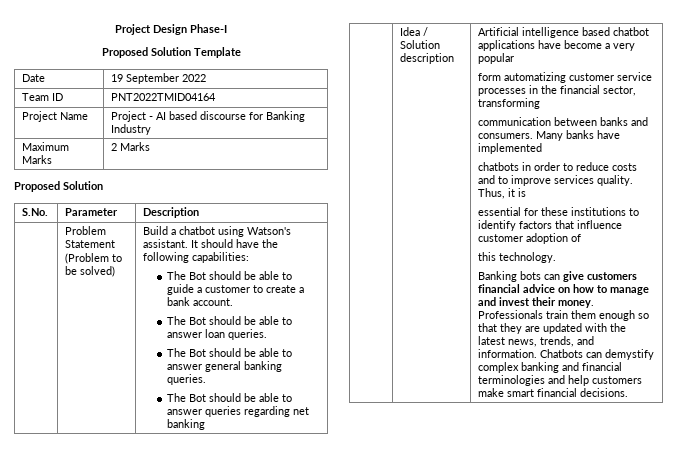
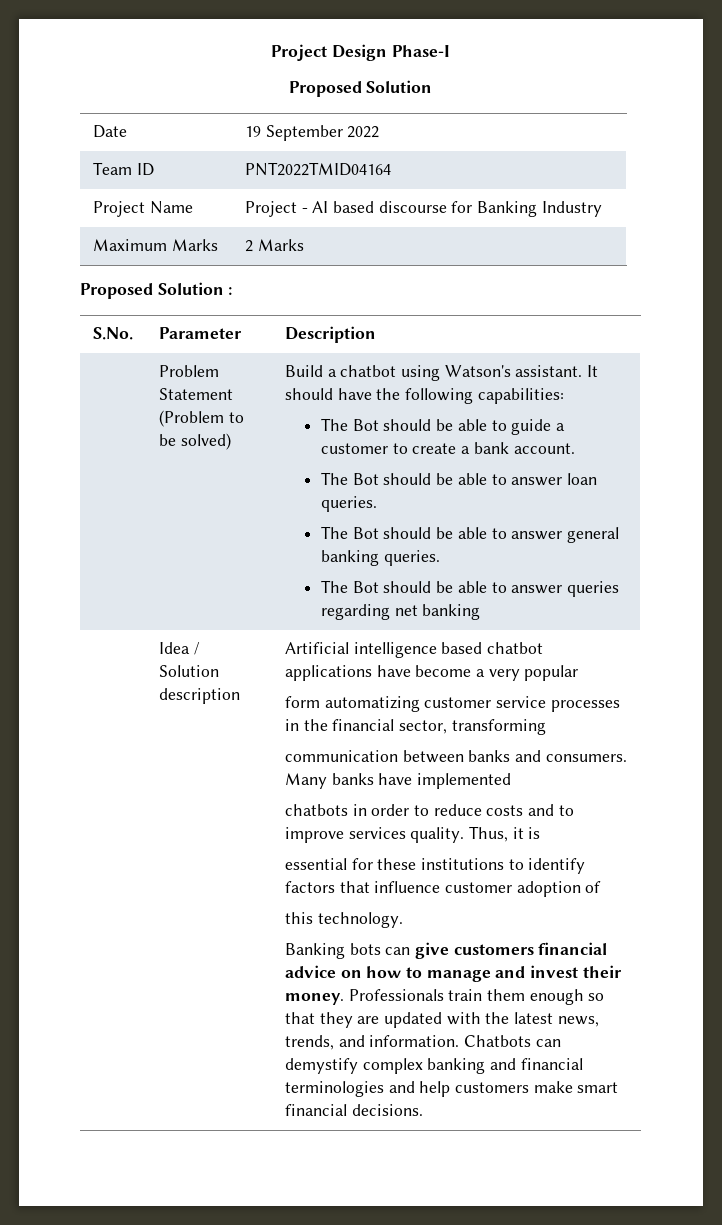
  Project Design Phase-I
- Proposed Solution Template
+ Proposed Solution
  Maximum Marks | 2 Marks
- Proposed Solution
+ Proposed Solution :

